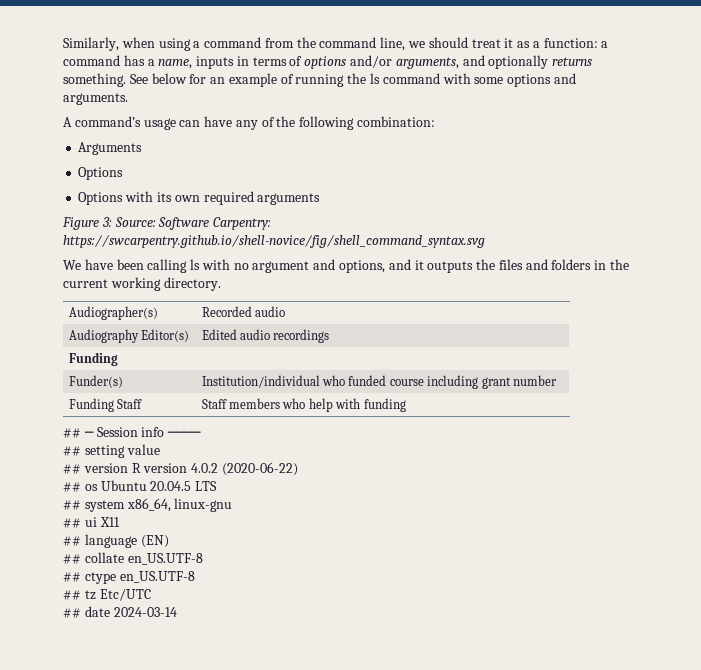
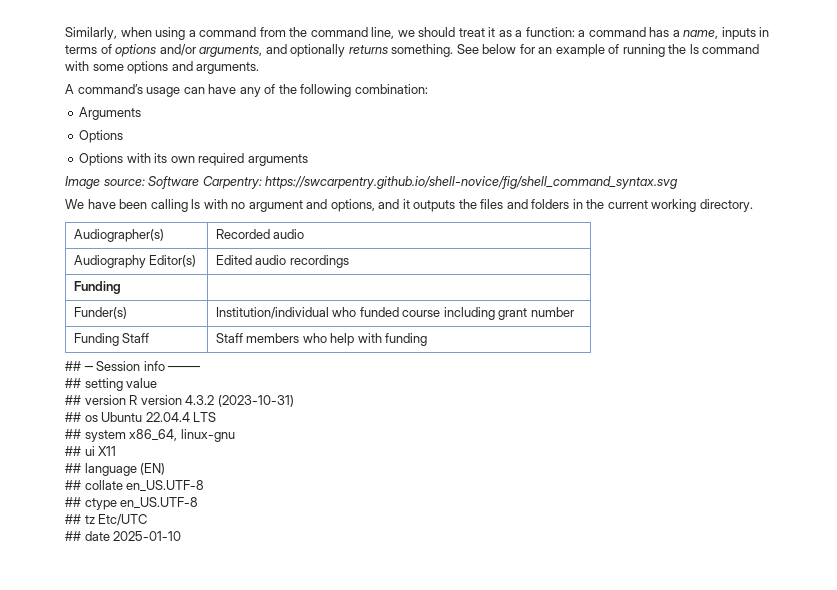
- Figure 3: Source: Software Carpentry: https://swcarpentry.github.io/shell-novice/fig/shell_command_syntax.svg
+ Image source: Software Carpentry: https://swcarpentry.github.io/shell-novice/fig/shell_command_syntax.svg
- ## version R version 4.0.2 (2020-06-22)
+ ## version R version 4.3.2 (2023-10-31)
- ## os Ubuntu 20.04.5 LTS
+ ## os Ubuntu 22.04.4 LTS
- ## date 2024-03-14
+ ## date 2025-01-10

